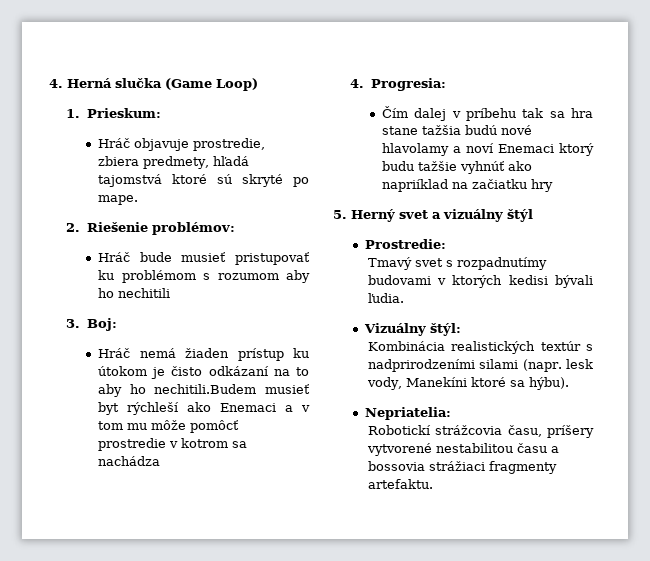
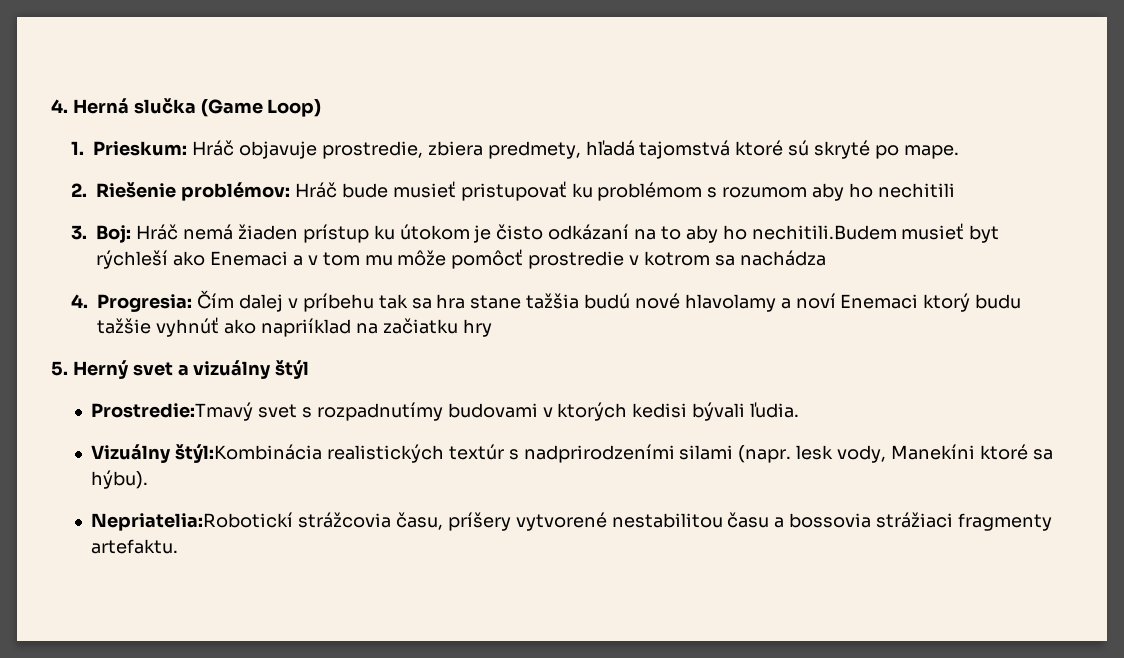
- 1. Prieskum:
- Hráč objavuje prostredie, zbiera predmety, hľadá tajomstvá ktoré sú skryté po mape.
+ 1. Prieskum: Hráč objavuje prostredie, zbiera predmety, hľadá tajomstvá ktoré sú skryté po mape.
- 2. Riešenie problémov:
- Hráč bude musieť pristupovať ku problémom s rozumom aby ho nechitili
+ 2. Riešenie problémov: Hráč bude musieť pristupovať ku problémom s rozumom aby ho nechitili
- 3. Boj:
- Hráč nemá žiaden prístup ku útokom je čisto odkázaní na to aby ho nechitili.Budem musieť byt rýchleší ako Enemaci a v tom mu môže pomôcť prostredie v kotrom sa nachádza
+ 3. Boj: Hráč nemá žiaden prístup ku útokom je čisto odkázaní na to aby ho nechitili.Budem musieť byt rýchleší ako Enemaci a v tom mu môže pomôcť prostredie v kotrom sa nachádza
- 4. Progresia:
- Čím dalej v príbehu tak sa hra stane tažšia budú nové hlavolamy a noví Enemaci ktorý budu tažšie vyhnúť ako napriíklad na začiatku hry
+ 4. Progresia: Čím dalej v príbehu tak sa hra stane tažšia budú nové hlavolamy a noví Enemaci ktorý budu tažšie vyhnúť ako napriíklad na začiatku hry
- Prostredie:
- Tmavý svet s rozpadnutímy budovami v ktorých kedisi bývali ľudia.
+ Prostredie:Tmavý svet s rozpadnutímy budovami v ktorých kedisi bývali ľudia.
- Vizuálny štýl:
- Kombinácia realistických textúr s nadprirodzeními silami (napr. lesk vody, Manekíni ktoré sa hýbu).
+ Vizuálny štýl:Kombinácia realistických textúr s nadprirodzeními silami (napr. lesk vody, Manekíni ktoré sa hýbu).
- Nepriatelia:
- Robotickí strážcovia času, príšery vytvorené nestabilitou času a bossovia strážiaci fragmenty artefaktu.
+ Nepriatelia:Robotickí strážcovia času, príšery vytvorené nestabilitou času a bossovia strážiaci fragmenty artefaktu.

